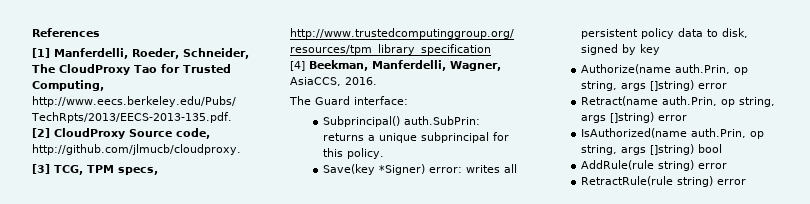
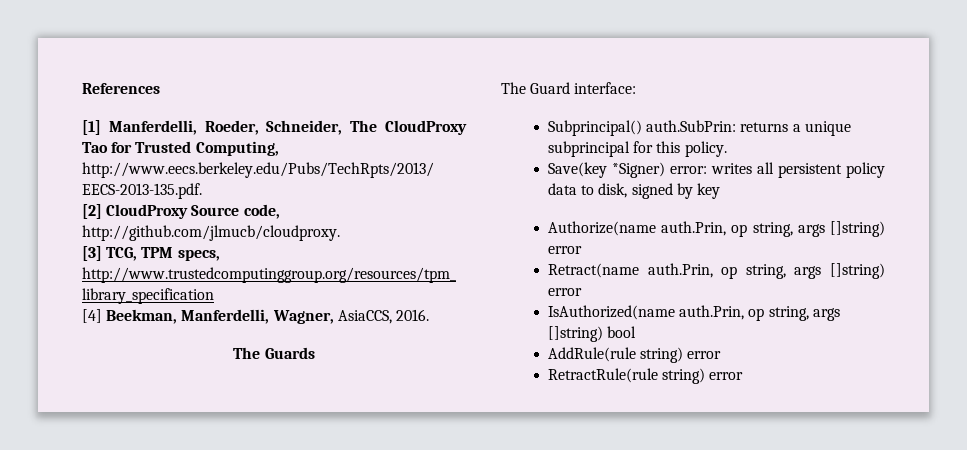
+ The Guards

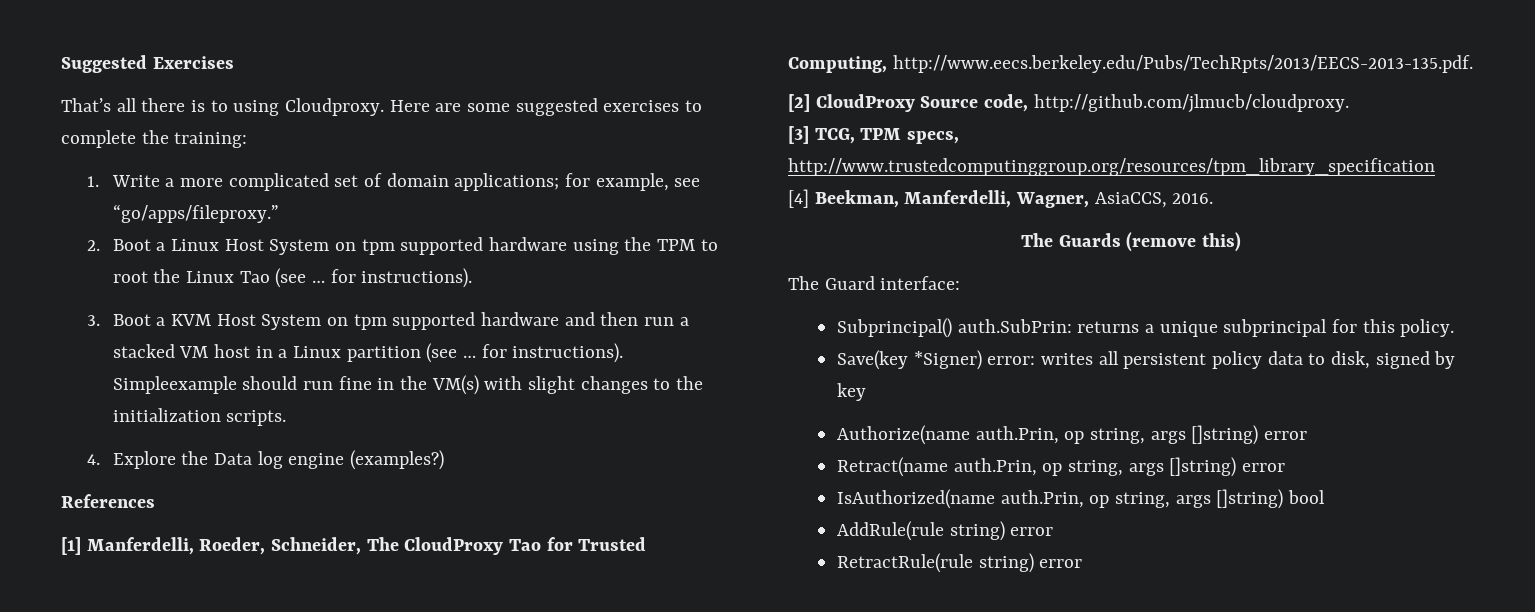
+ Suggested Exercises
+ That’s all there is to using Cloudproxy. Here are some suggested exercises to complete the training:
+ 1. Write a more complicated set of domain applications; for example, see “go/apps/fileproxy.”
+ 2. Boot a Linux Host System on tpm supported hardware using the TPM to root the Linux Tao (see … for instructions).
+ 3. Boot a KVM Host System on tpm supported hardware and then run a stacked VM host in a Linux partition (see … for instructions). Simpleexample should run fine in the VM(s) with slight changes to the initialization scripts.
+ 4. Explore the Data log engine (examples?)
- The Guards
+ The Guards (remove this)

